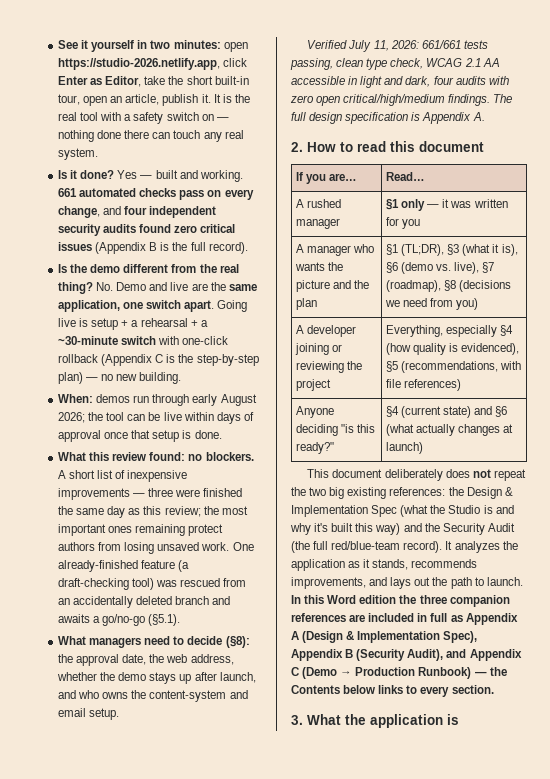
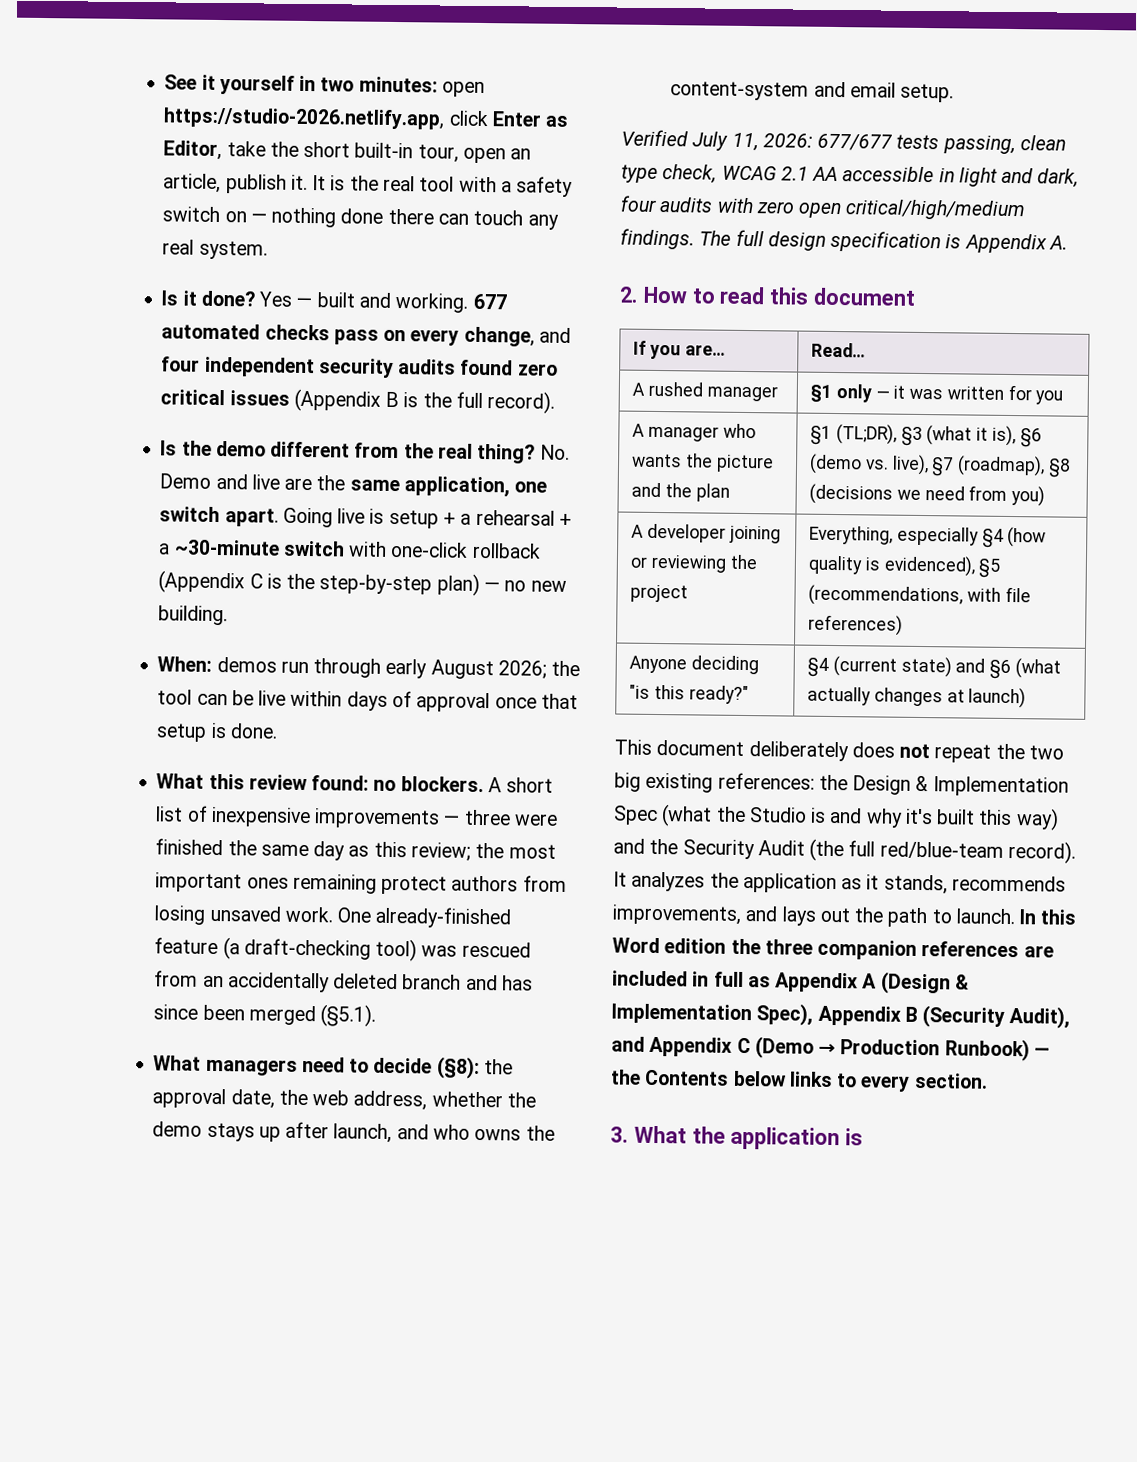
- 661 automated checks pass on every change, and four independent security audits found zero critical issues (Appendix B is the full record).
+ 677 automated checks pass on every change, and four independent security audits found zero critical issues (Appendix B is the full record).
- One already-finished feature (a draft-checking tool) was rescued from an accidentally deleted branch and awaits a go/no-go (§5.1).
+ One already-finished feature (a draft-checking tool) was rescued from an accidentally deleted branch and has since been merged (§5.1).
- Verified July 11, 2026: 661/661 tests passing, clean type check, WCAG 2.1 AA accessible in light and dark, four audits with zero open critical/high/medium findings.
+ Verified July 11, 2026: 677/677 tests passing, clean type check, WCAG 2.1 AA accessible in light and dark, four audits with zero open critical/high/medium findings.

